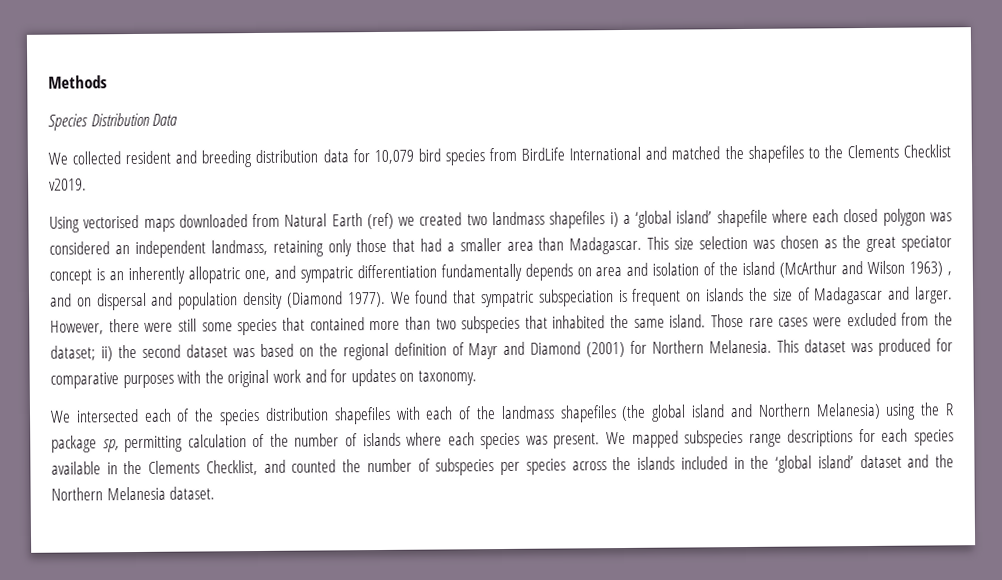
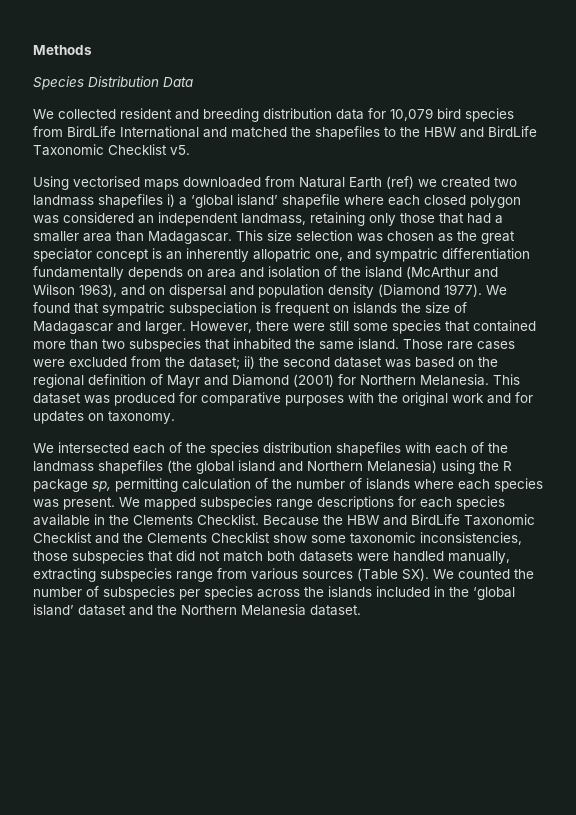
- We collected resident and breeding distribution data for 10,079 bird species from BirdLife International and matched the shapefiles to the Clements Checklist v2019.
+ We collected resident and breeding distribution data for 10,079 bird species from BirdLife International and matched the shapefiles to the HBW and BirdLife Taxonomic Checklist v5.
- This size selection was chosen as the great speciator concept is an inherently allopatric one, and sympatric differentiation fundamentally depends on area and isolation of the island (McArthur and Wilson 1963) , and on dispersal and population density (Diamond 1977).
+ This size selection was chosen as the great speciator concept is an inherently allopatric one, and sympatric differentiation fundamentally depends on area and isolation of the island (McArthur and Wilson 1963), and on dispersal and population density (Diamond 1977).
- We mapped subspecies range descriptions for each species available in the Clements Checklist, and counted the number of subspecies per species across the islands included in the ‘global island’ dataset and the Northern Melanesia dataset.
+ We mapped subspecies range descriptions for each species available in the Clements Checklist. Because the HBW and BirdLife Taxonomic Checklist and the Clements Checklist show some taxonomic inconsistencies, those subspecies that did not match both datasets were handled manually, extracting subspecies range from various sources (Table SX). We counted the number of subspecies per species across the islands included in the ‘global island’ dataset and the Northern Melanesia dataset.

